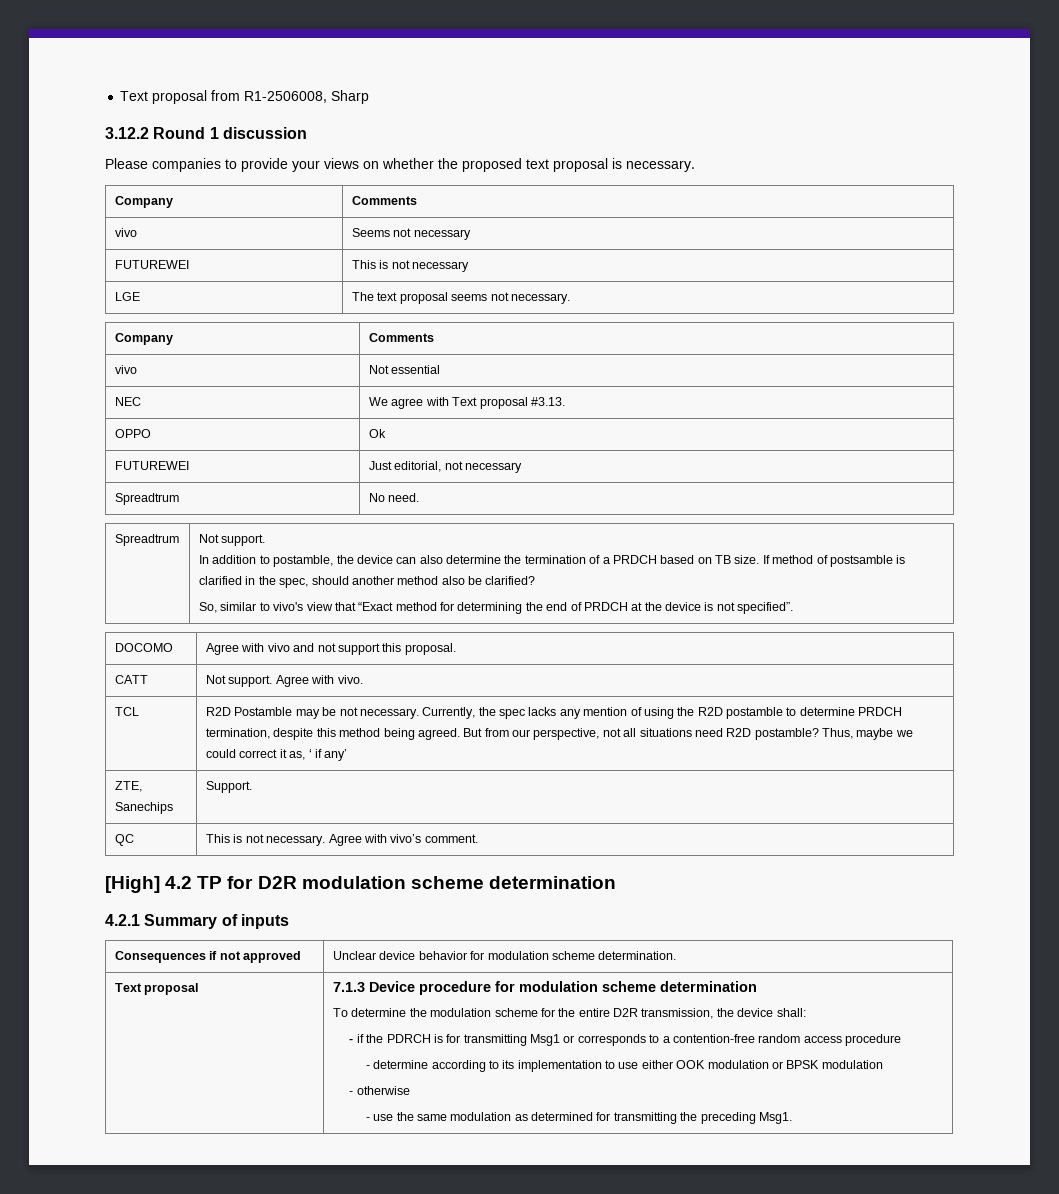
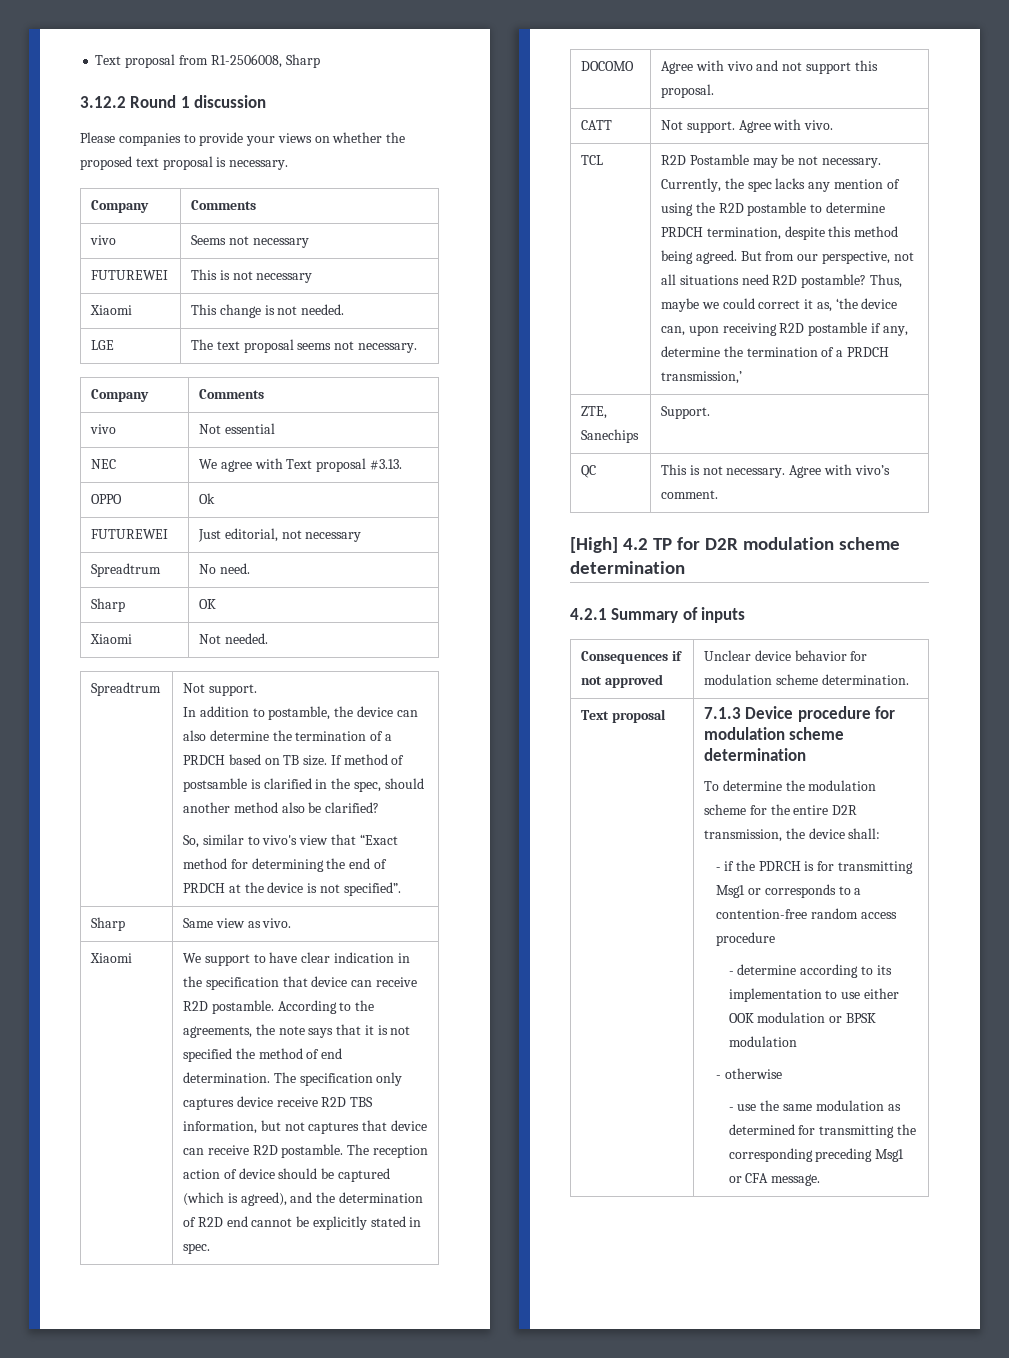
+ Xiaomi | This change is not needed.
+ Sharp | OK
+ Xiaomi | Not needed.
+ Sharp | Same view as vivo.
+ Xiaomi | We support to have clear indication in the specification that device can receive R2D postamble. According to the agreements, the note says that it is not specified the method of end determination. The specification only captures device receive R2D TBS information, but not captures that device can receive R2D postamble. The reception action of device should be captured (which is agreed), and the determination of R2D end cannot be explicitly stated in spec.
- Thus, maybe we could correct it as, ‘ if any’
+ Thus, maybe we could correct it as, ‘the device can, upon receiving R2D postamble if any, determine the termination of a PRDCH transmission,’
- - use the same modulation as determined for transmitting the preceding Msg1.
+ - use the same modulation as determined for transmitting the corresponding preceding Msg1 or CFA message.

